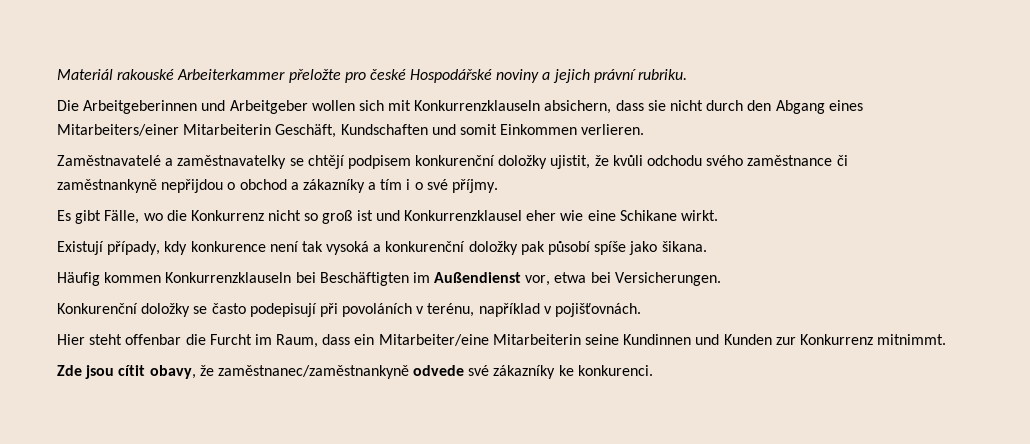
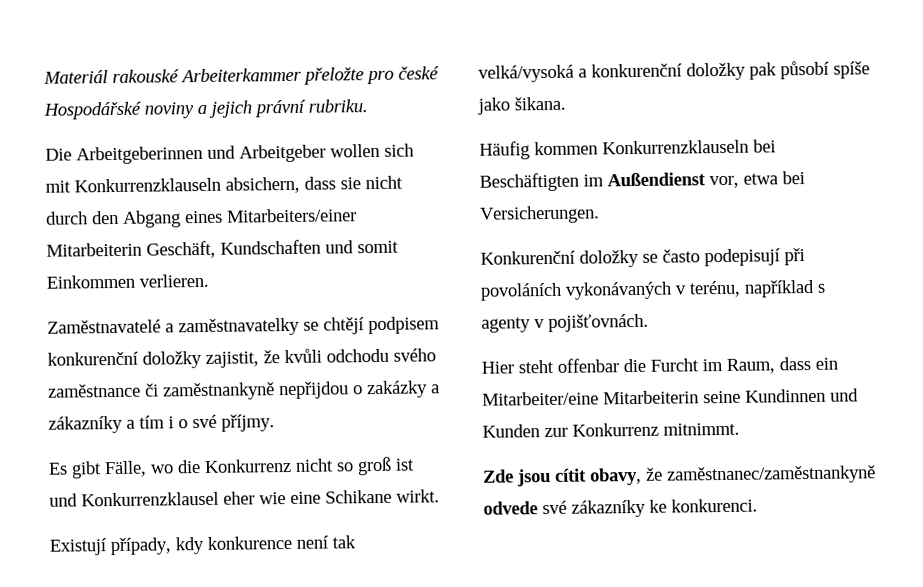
- Zaměstnavatelé a zaměstnavatelky se chtějí podpisem konkurenční doložky ujistit, že kvůli odchodu svého zaměstnance či zaměstnankyně nepřijdou o obchod a zákazníky a tím i o své příjmy.
+ Zaměstnavatelé a zaměstnavatelky se chtějí podpisem konkurenční doložky zajistit, že kvůli odchodu svého zaměstnance či zaměstnankyně nepřijdou o zakázky a zákazníky a tím i o své příjmy.
- Existují případy, kdy konkurence není tak vysoká a konkurenční doložky pak působí spíše jako šikana.
+ Existují případy, kdy konkurence není tak velká/vysoká a konkurenční doložky pak působí spíše jako šikana.
- Konkurenční doložky se často podepisují při povoláních v terénu, například v pojišťovnách.
+ Konkurenční doložky se často podepisují při povoláních vykonávaných v terénu, například s agenty v pojišťovnách.

